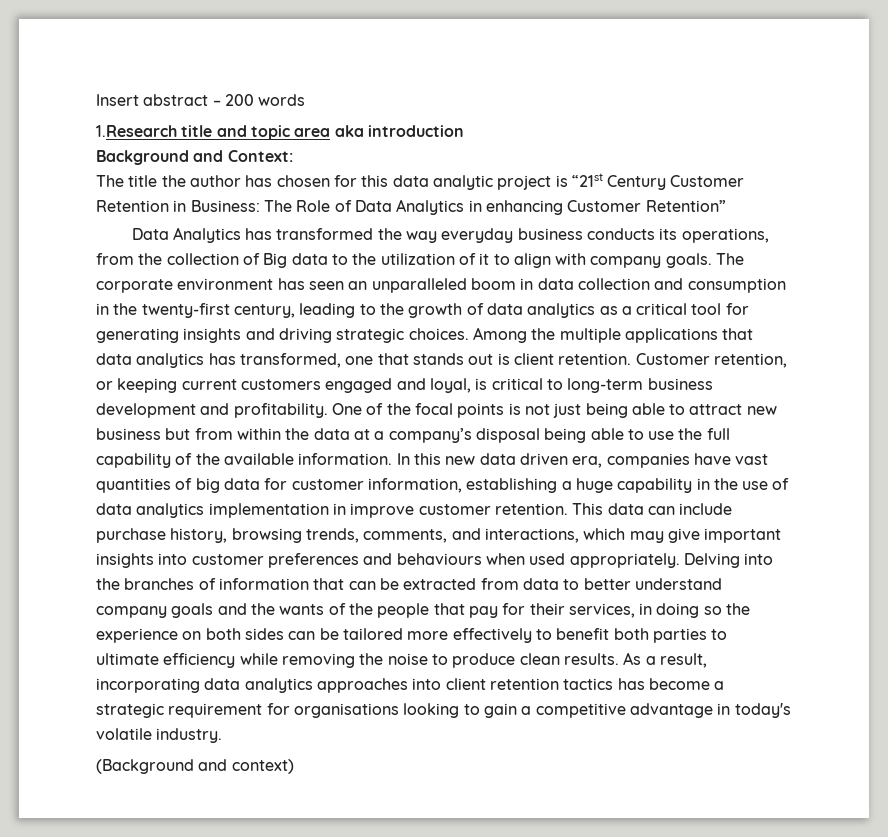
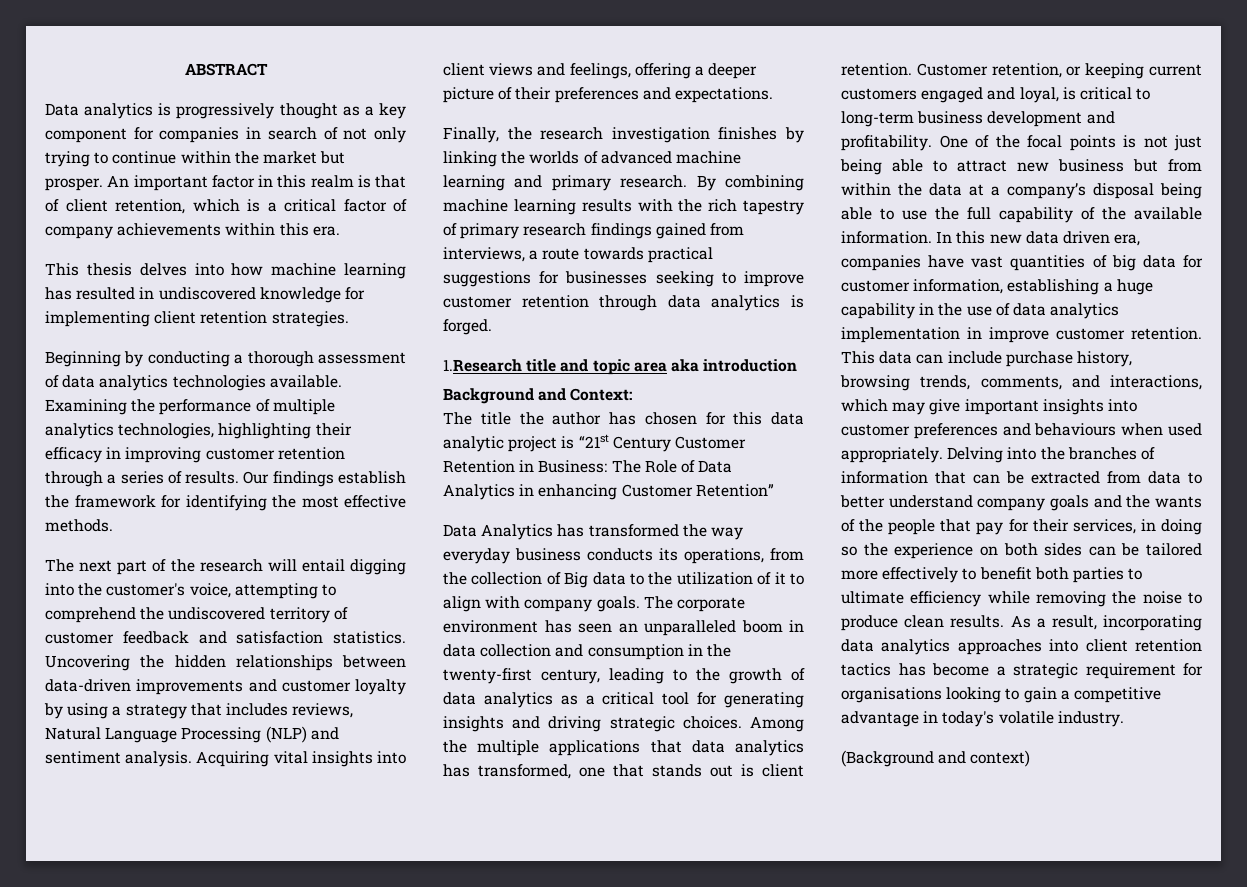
- Insert abstract – 200 words
+ ABSTRACT
+ Data analytics is progressively thought as a key component for companies in search of not only trying to continue within the market but prosper. An important factor in this realm is that of client retention, which is a critical factor of company achievements within this era.
+ This thesis delves into how machine learning has resulted in undiscovered knowledge for implementing client retention strategies.
+ Beginning by conducting a thorough assessment of data analytics technologies available. Examining the performance of multiple analytics technologies, highlighting their efficacy in improving customer retention through a series of results. Our findings establish the framework for identifying the most effective methods.
+ The next part of the research will entail digging into the customer's voice, attempting to comprehend the undiscovered territory of customer feedback and satisfaction statistics. Uncovering the hidden relationships between data-driven improvements and customer loyalty by using a strategy that includes reviews, Natural Language Processing (NLP) and sentiment analysis. Acquiring vital insights into client views and feelings, offering a deeper picture of their preferences and expectations.
+ Finally, the research investigation finishes by linking the worlds of advanced machine learning and primary research. By combining machine learning results with the rich tapestry of primary research findings gained from interviews, a route towards practical suggestions for businesses seeking to improve customer retention through data analytics is forged.

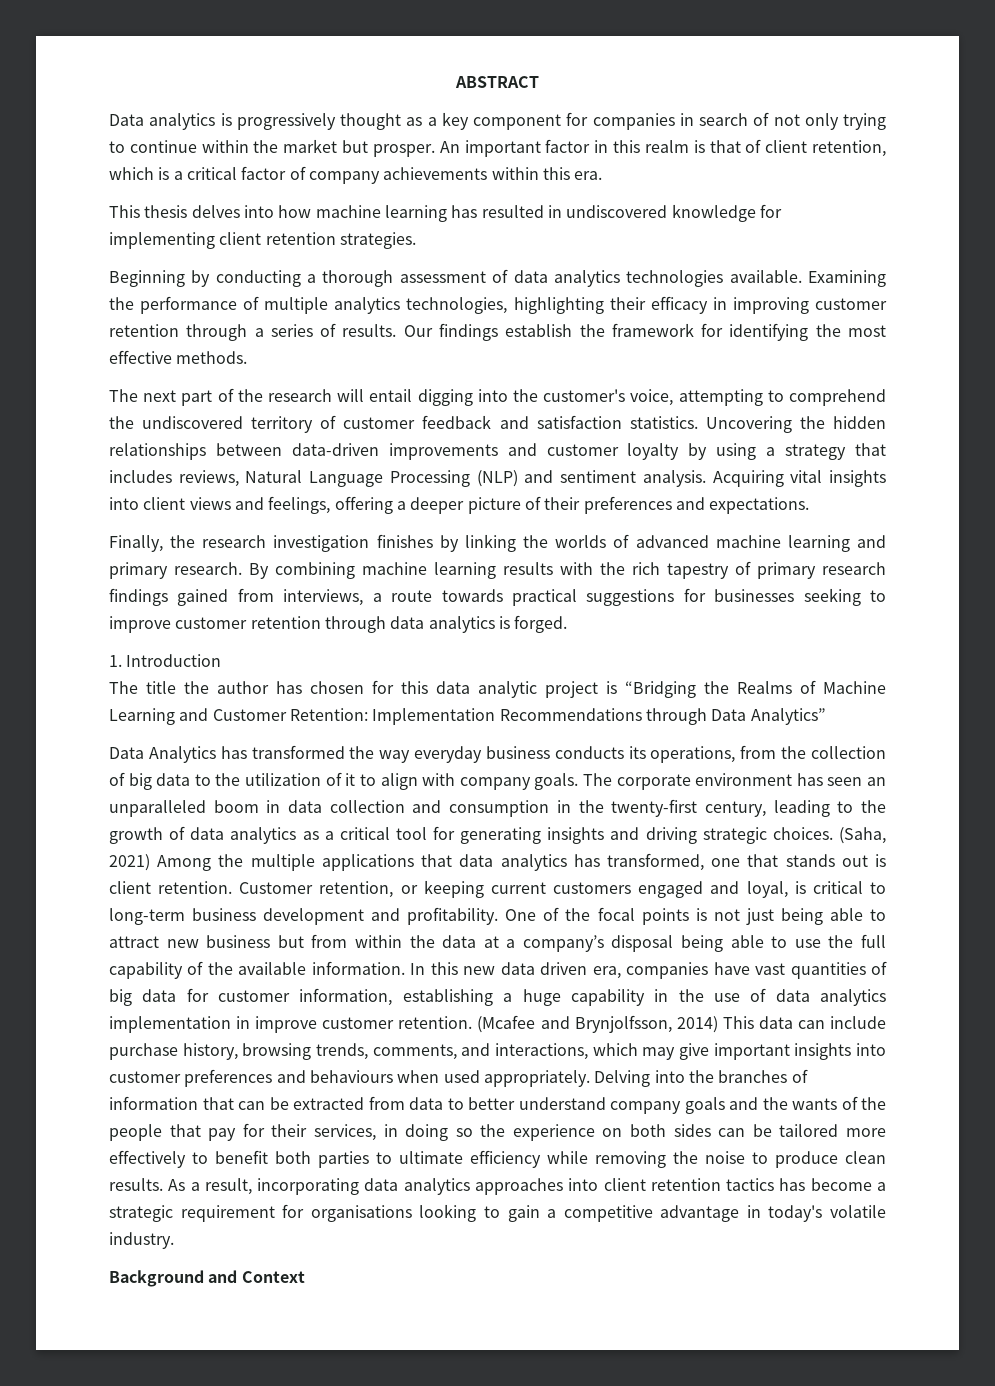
- 1.Research title and topic area aka introduction
- Background and Context:
+ 1. Introduction
- The title the author has chosen for this data analytic project is “21st Century Customer Retention in Business: The Role of Data Analytics in enhancing Customer Retention”
+ The title the author has chosen for this data analytic project is “Bridging the Realms of Machine Learning and Customer Retention: Implementation Recommendations through Data Analytics”
- Data Analytics has transformed the way everyday business conducts its operations, from the collection of Big data to the utilization of it to align with company goals.
+ Data Analytics has transformed the way everyday business conducts its operations, from the collection of big data to the utilization of it to align with company goals.
- Among the multiple applications that data analytics has transformed, one that stands out is client retention.
+ (Saha, 2021) Among the multiple applications that data analytics has transformed, one that stands out is client retention.
- This data can include purchase history, browsing trends, comments, and interactions, which may give important insights into customer preferences and behaviours when used appropriately.
+ (Mcafee and Brynjolfsson, 2014) This data can include purchase history, browsing trends, comments, and interactions, which may give important insights into customer preferences and behaviours when used appropriately.
- (Background and context)
+ Background and Context

